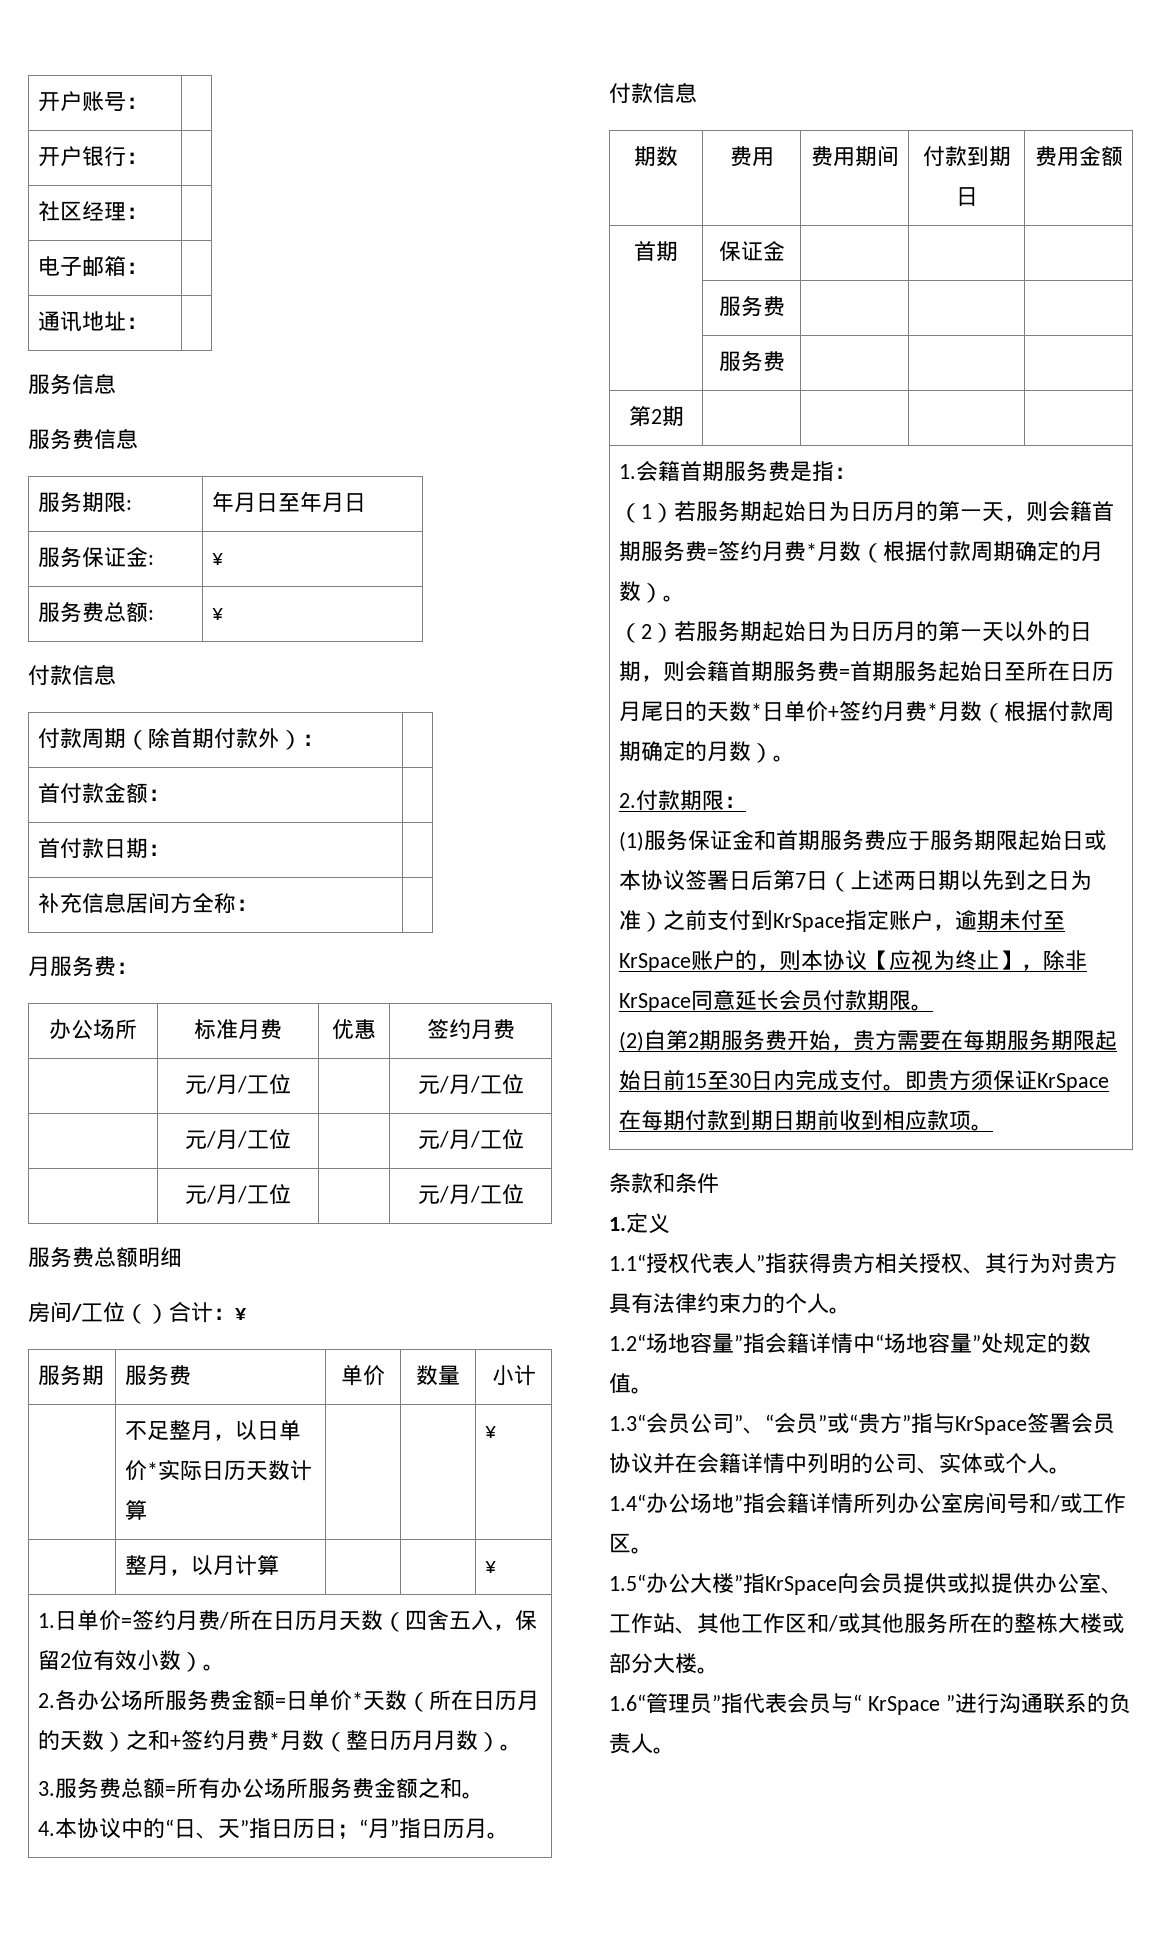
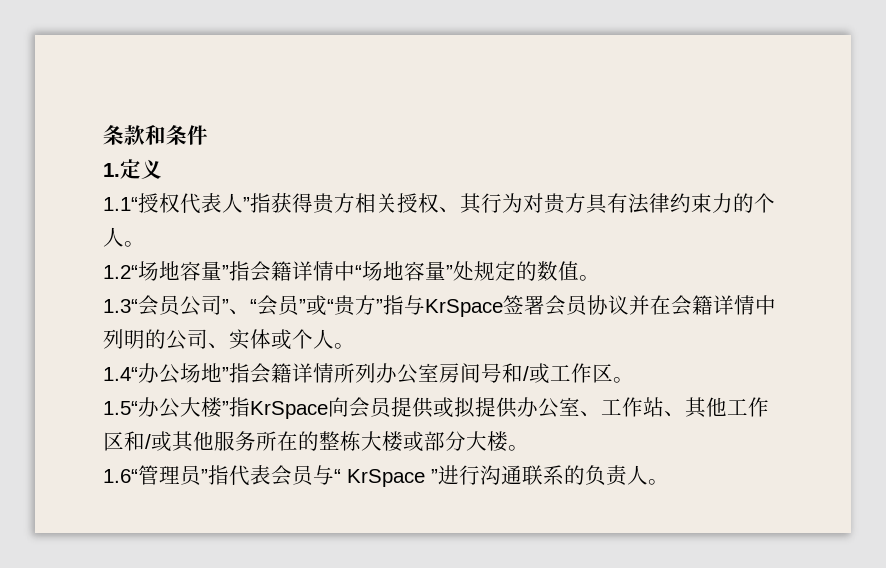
- 开户账号： |
- 开户银行： |
- 社区经理： |
- 电子邮箱： |
- 通讯地址： |
- 服务信息
- 服务费信息
- 服务期限: | 年月日至年月日
- 服务保证金: | ¥
- 服务费总额: | ¥
- 付款信息
- 付款周期（除首期付款外）： |
- 首付款金额： |
- 首付款日期： |
- 补充信息居间方全称： |
- 月服务费：
- 办公场所 | 标准月费 | 优惠 | 签约月费
- | 元/月/工位 | | 元/月/工位
- | 元/月/工位 | | 元/月/工位
- | 元/月/工位 | | 元/月/工位
- 服务费总额明细
- 房间/工位（）合计：¥
- 服务期 | 服务费 | 单价 | 数量 | 小计
- | 不足整月，以日单价*实际日历天数计算 | | | ¥
- | 整月，以月计算 | | | ¥
- 1.日单价=签约月费/所在日历月天数（四舍五入，保留2位有效小数）。
- 2.各办公场所服务费金额=日单价*天数（所在日历月的天数）之和+签约月费*月数（整日历月月数）。
- 3.服务费总额=所有办公场所服务费金额之和。
- 4.本协议中的“日、天”指日历日；“月”指日历月。
- 付款信息
- 期数 | 费用 | 费用期间 | 付款到期日 | 费用金额
- 首期 | 保证金 | | |
- | 服务费 | | |
- | 服务费 | | |
- 第2期 | | | |
- 1.会籍首期服务费是指：
- （1）若服务期起始日为日历月的第一天，则会籍首期服务费=签约月费*月数（根据付款周期确定的月数）。
- （2）若服务期起始日为日历月的第一天以外的日期，则会籍首期服务费=首期服务起始日至所在日历月尾日的天数*日单价+签约月费*月数（根据付款周期确定的月数）。
- 2.付款期限：
- (1)服务保证金和首期服务费应于服务期限起始日或本协议签署日后第7日（上述两日期以先到之日为准）之前支付到KrSpace指定账户，逾期未付至KrSpace账户的，则本协议【应视为终止】，除非KrSpace同意延长会员付款期限。
- (2)自第2期服务费开始，贵方需要在每期服务期限起始日前15至30日内完成支付。即贵方须保证KrSpace在每期付款到期日期前收到相应款项。

